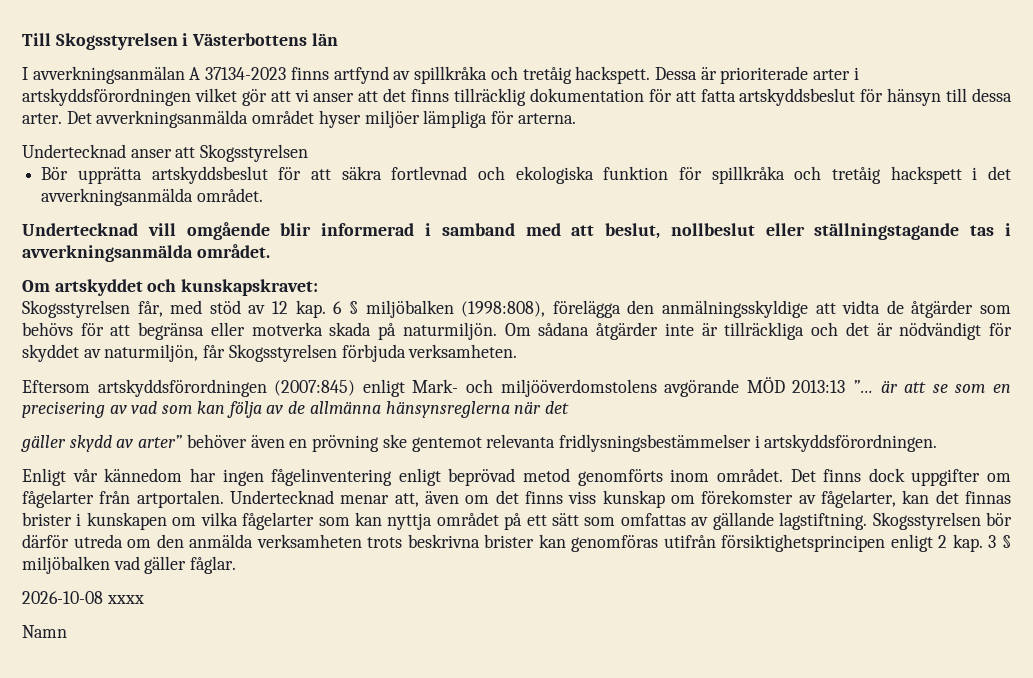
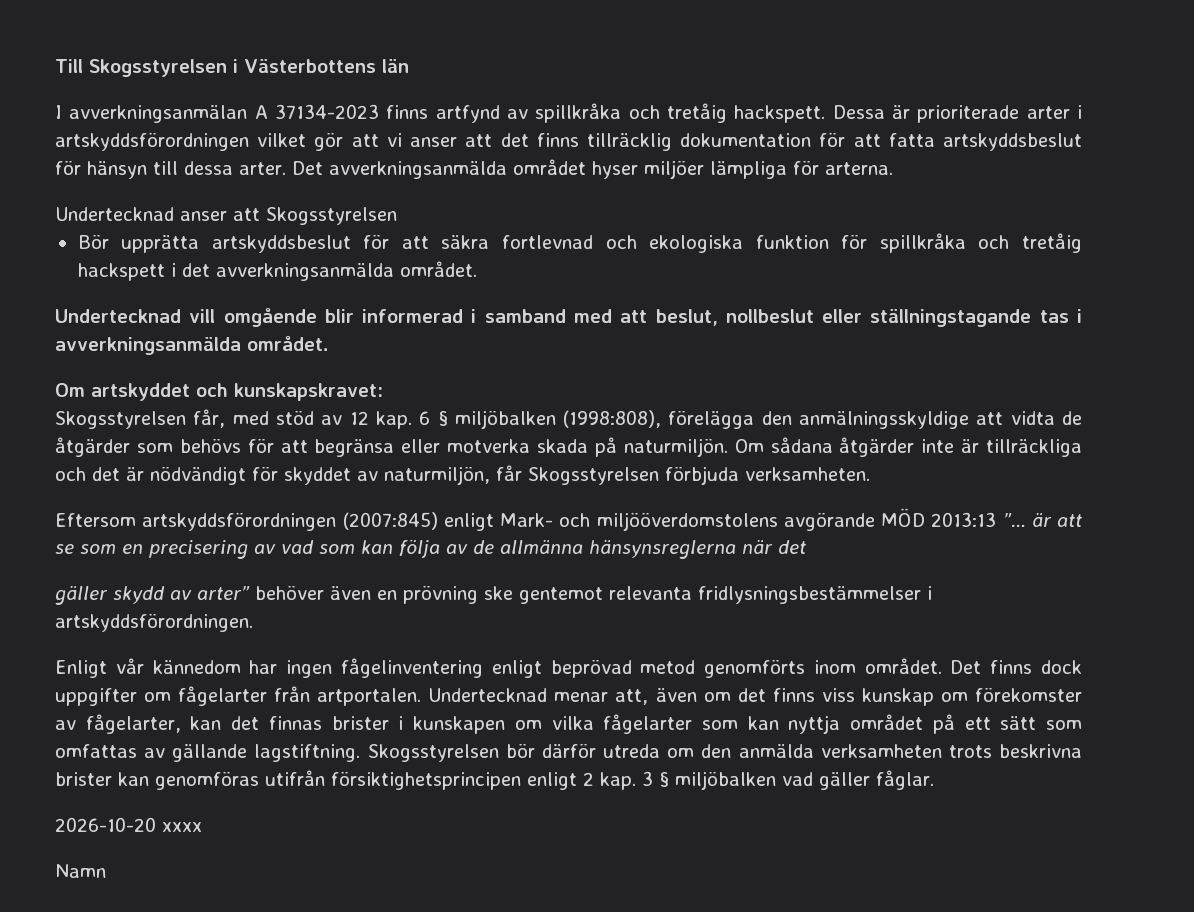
- 2026-10-08 xxxx
+ 2026-10-20 xxxx

